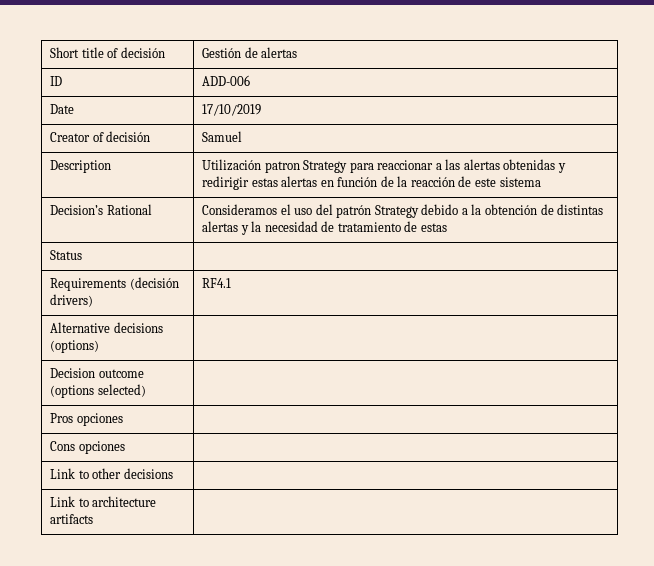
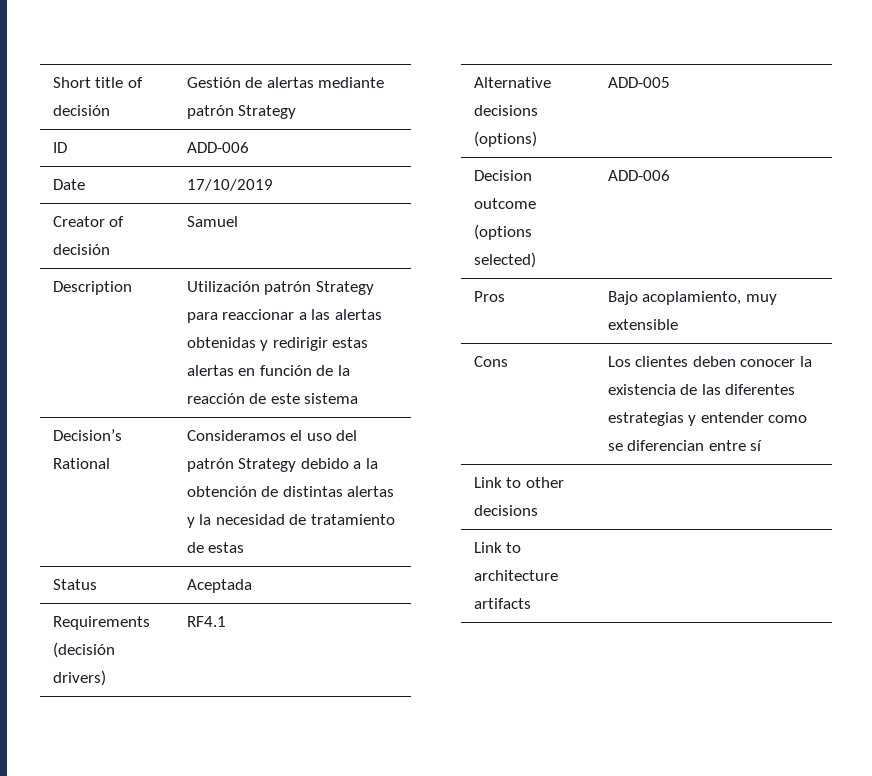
- Short title of decisión | Gestión de alertas
+ Short title of decisión | Gestión de alertas mediante patrón Strategy
- Description | Utilización patron Strategy para reaccionar a las alertas obtenidas y redirigir estas alertas en función de la reacción de este sistema
+ Description | Utilización patrón Strategy para reaccionar a las alertas obtenidas y redirigir estas alertas en función de la reacción de este sistema
- Status |
+ Status | Aceptada
- Alternative decisions (options) |
+ Alternative decisions (options) | ADD-005
- Decision outcome (options selected) |
+ Decision outcome (options selected) | ADD-006
- Pros opciones |
- Cons opciones |
+ Pros | Bajo acoplamiento, muy extensible
+ Cons | Los clientes deben conocer la existencia de las diferentes estrategias y entender como se diferencian entre sí

